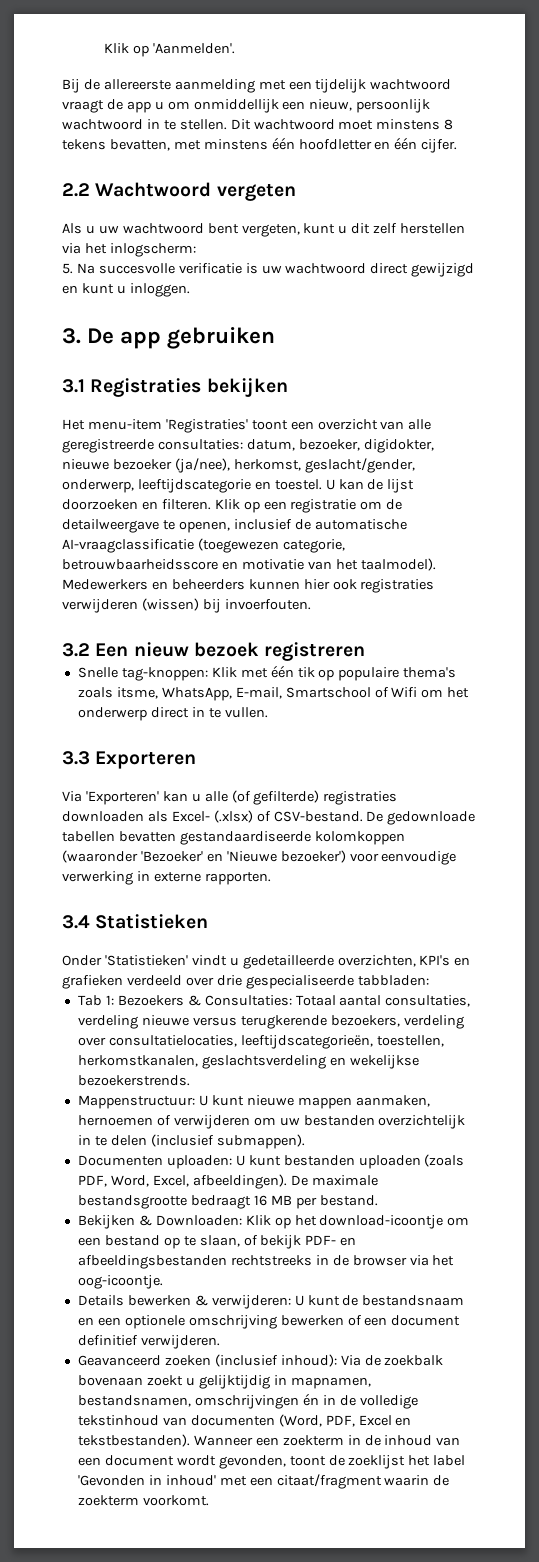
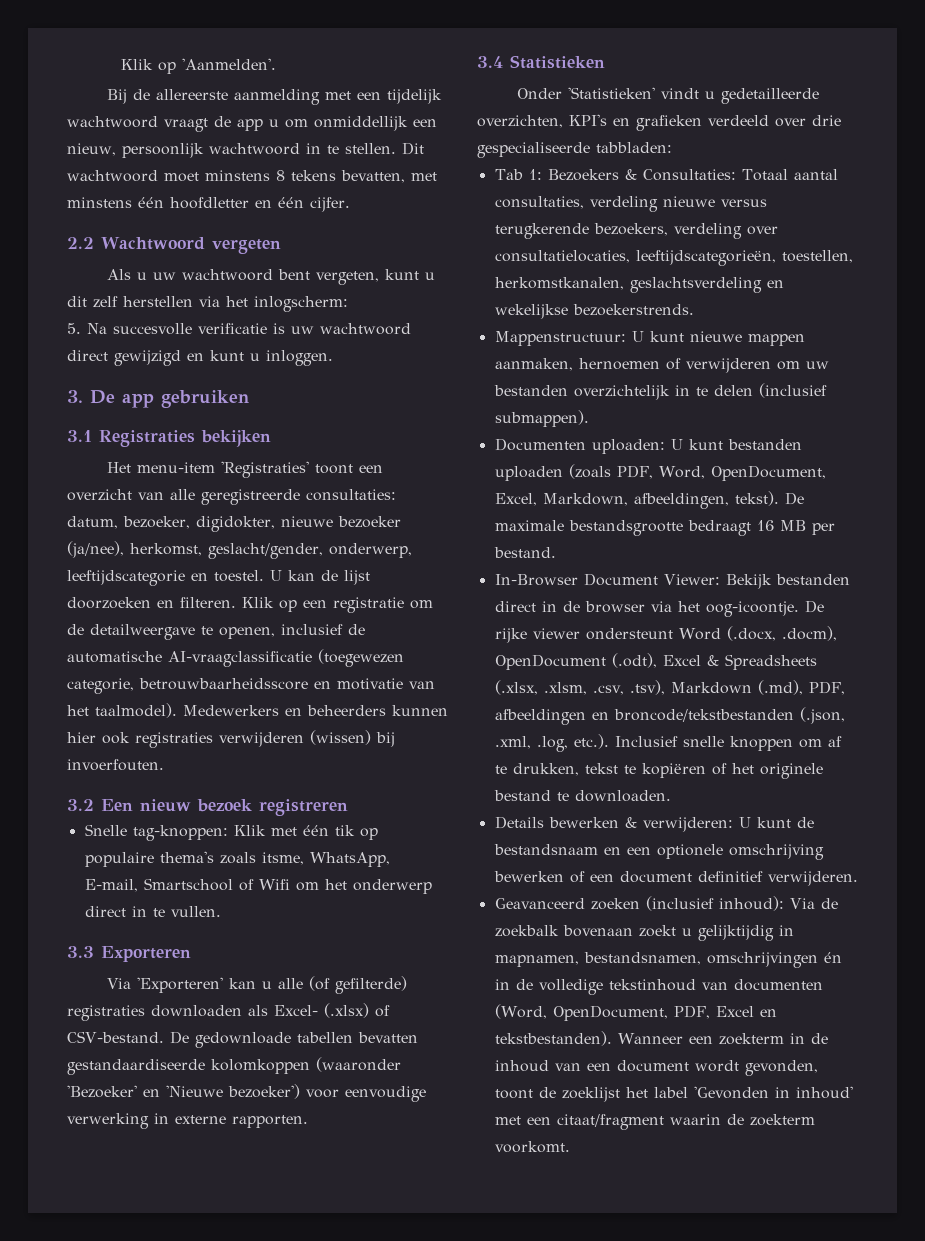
- Documenten uploaden: U kunt bestanden uploaden (zoals PDF, Word, Excel, afbeeldingen).
+ Documenten uploaden: U kunt bestanden uploaden (zoals PDF, Word, OpenDocument, Excel, Markdown, afbeeldingen, tekst).
- Bekijken & Downloaden: Klik op het download-icoontje om een bestand op te slaan, of bekijk PDF- en afbeeldingsbestanden rechtstreeks in de browser via het oog-icoontje.
+ In-Browser Document Viewer: Bekijk bestanden direct in de browser via het oog-icoontje. De rijke viewer ondersteunt Word (.docx, .docm), OpenDocument (.odt), Excel & Spreadsheets (.xlsx, .xlsm, .csv, .tsv), Markdown (.md), PDF, afbeeldingen en broncode/tekstbestanden (.json, .xml, .log, etc.). Inclusief snelle knoppen om af te drukken, tekst te kopiëren of het originele bestand te downloaden.
- Geavanceerd zoeken (inclusief inhoud): Via de zoekbalk bovenaan zoekt u gelijktijdig in mapnamen, bestandsnamen, omschrijvingen én in de volledige tekstinhoud van documenten (Word, PDF, Excel en tekstbestanden).
+ Geavanceerd zoeken (inclusief inhoud): Via de zoekbalk bovenaan zoekt u gelijktijdig in mapnamen, bestandsnamen, omschrijvingen én in de volledige tekstinhoud van documenten (Word, OpenDocument, PDF, Excel en tekstbestanden).

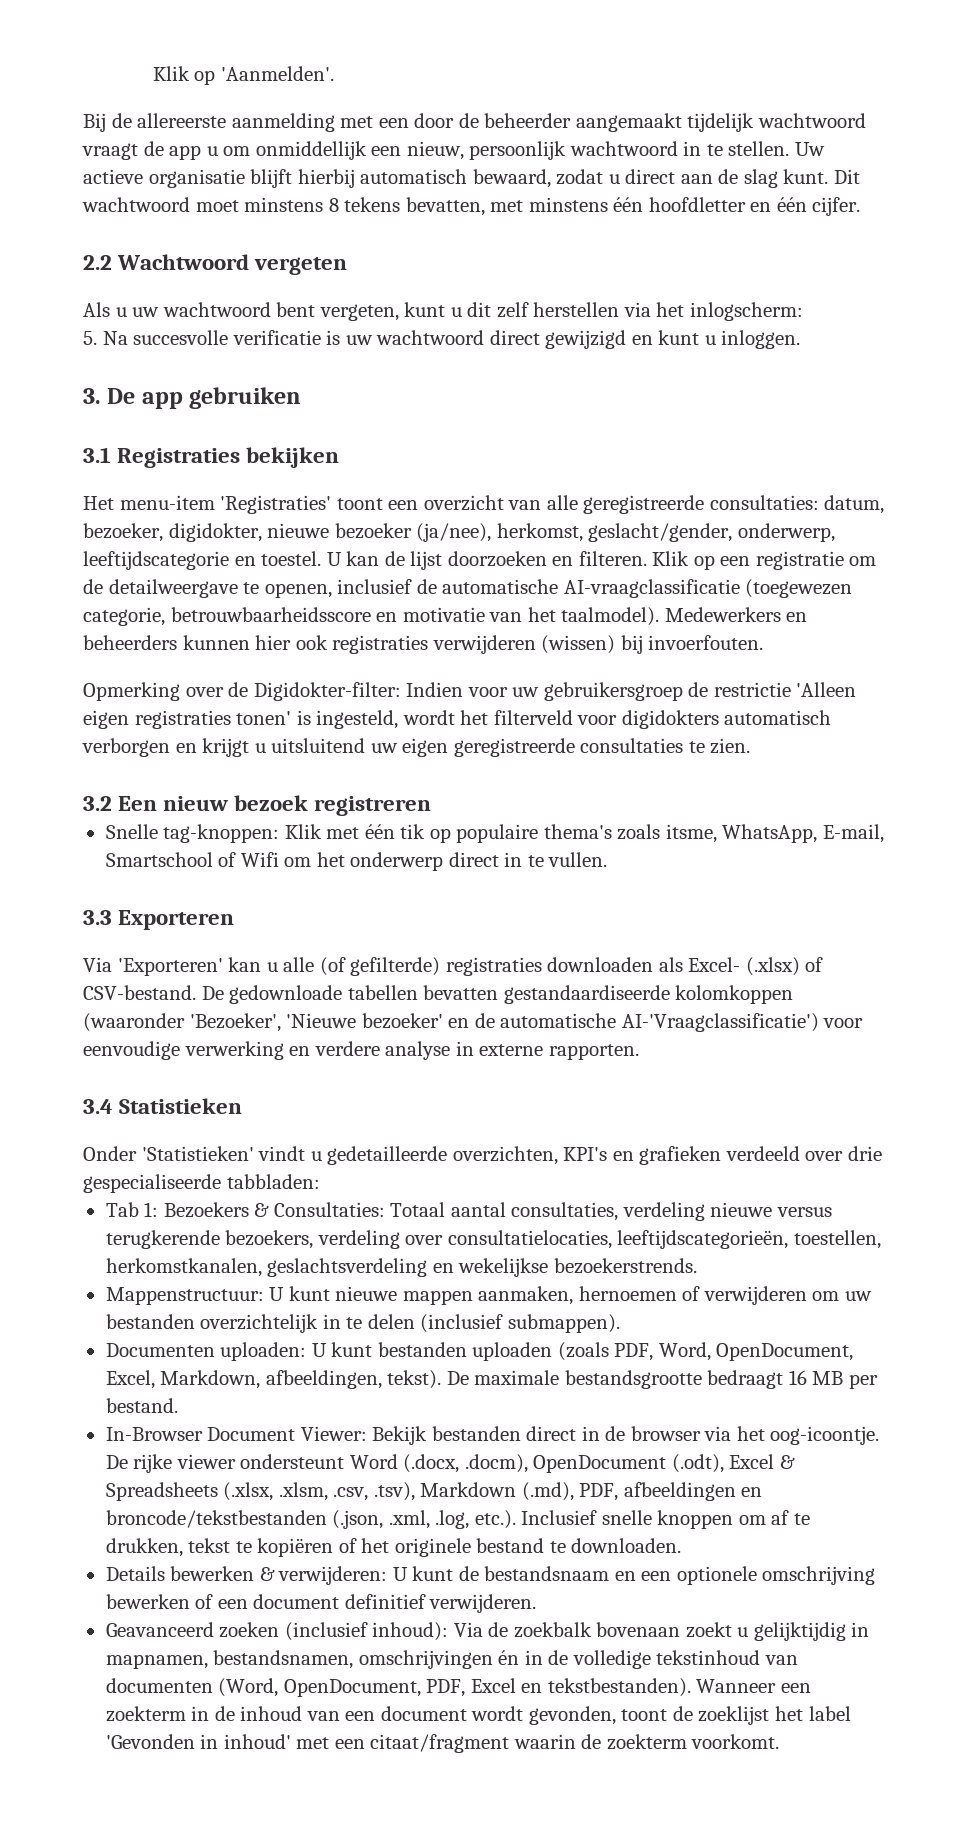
- Bij de allereerste aanmelding met een tijdelijk wachtwoord vraagt de app u om onmiddellijk een nieuw, persoonlijk wachtwoord in te stellen.
+ Bij de allereerste aanmelding met een door de beheerder aangemaakt tijdelijk wachtwoord vraagt de app u om onmiddellijk een nieuw, persoonlijk wachtwoord in te stellen.
+ Uw actieve organisatie blijft hierbij automatisch bewaard, zodat u direct aan de slag kunt.
+ Opmerking over de Digidokter-filter: Indien voor uw gebruikersgroep de restrictie 'Alleen eigen registraties tonen' is ingesteld, wordt het filterveld voor digidokters automatisch verborgen en krijgt u uitsluitend uw eigen geregistreerde consultaties te zien.
- De gedownloade tabellen bevatten gestandaardiseerde kolomkoppen (waaronder 'Bezoeker' en 'Nieuwe bezoeker') voor eenvoudige verwerking in externe rapporten.
+ De gedownloade tabellen bevatten gestandaardiseerde kolomkoppen (waaronder 'Bezoeker', 'Nieuwe bezoeker' en de automatische AI-'Vraagclassificatie') voor eenvoudige verwerking en verdere analyse in externe rapporten.

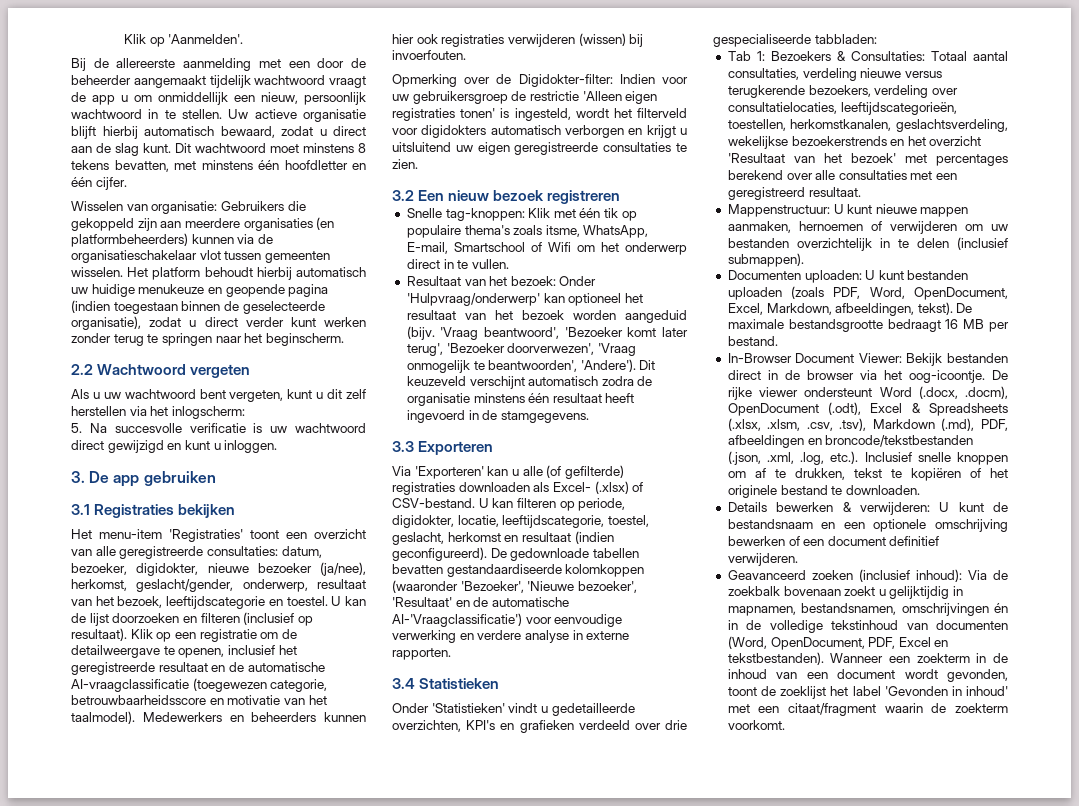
+ Wisselen van organisatie: Gebruikers die gekoppeld zijn aan meerdere organisaties (en platformbeheerders) kunnen via de organisatieschakelaar vlot tussen gemeenten wisselen. Het platform behoudt hierbij automatisch uw huidige menukeuze en geopende pagina (indien toegestaan binnen de geselecteerde organisatie), zodat u direct verder kunt werken zonder terug te springen naar het beginscherm.
- Het menu-item 'Registraties' toont een overzicht van alle geregistreerde consultaties: datum, bezoeker, digidokter, nieuwe bezoeker (ja/nee), herkomst, geslacht/gender, onderwerp, leeftijdscategorie en toestel.
+ Het menu-item 'Registraties' toont een overzicht van alle geregistreerde consultaties: datum, bezoeker, digidokter, nieuwe bezoeker (ja/nee), herkomst, geslacht/gender, onderwerp, resultaat van het bezoek, leeftijdscategorie en toestel.
- U kan de lijst doorzoeken en filteren.
+ U kan de lijst doorzoeken en filteren (inclusief op resultaat).
- Klik op een registratie om de detailweergave te openen, inclusief de automatische AI-vraagclassificatie (toegewezen categorie, betrouwbaarheidsscore en motivatie van het taalmodel).
+ Klik op een registratie om de detailweergave te openen, inclusief het geregistreerde resultaat en de automatische AI-vraagclassificatie (toegewezen categorie, betrouwbaarheidsscore en motivatie van het taalmodel).
+ Resultaat van het bezoek: Onder 'Hulpvraag/onderwerp' kan optioneel het resultaat van het bezoek worden aangeduid (bijv. 'Vraag beantwoord', 'Bezoeker komt later terug', 'Bezoeker doorverwezen', 'Vraag onmogelijk te beantwoorden', 'Andere'). Dit keuzeveld verschijnt automatisch zodra de organisatie minstens één resultaat heeft ingevoerd in de stamgegevens.
+ U kan filteren op periode, digidokter, locatie, leeftijdscategorie, toestel, geslacht, herkomst en resultaat (indien geconfigureerd).
- De gedownloade tabellen bevatten gestandaardiseerde kolomkoppen (waaronder 'Bezoeker', 'Nieuwe bezoeker' en de automatische AI-'Vraagclassificatie') voor eenvoudige verwerking en verdere analyse in externe rapporten.
+ De gedownloade tabellen bevatten gestandaardiseerde kolomkoppen (waaronder 'Bezoeker', 'Nieuwe bezoeker', 'Resultaat' en de automatische AI-'Vraagclassificatie') voor eenvoudige verwerking en verdere analyse in externe rapporten.
- Tab 1: Bezoekers & Consultaties: Totaal aantal consultaties, verdeling nieuwe versus terugkerende bezoekers, verdeling over consultatielocaties, leeftijdscategorieën, toestellen, herkomstkanalen, geslachtsverdeling en wekelijkse bezoekerstrends.
+ Tab 1: Bezoekers & Consultaties: Totaal aantal consultaties, verdeling nieuwe versus terugkerende bezoekers, verdeling over consultatielocaties, leeftijdscategorieën, toestellen, herkomstkanalen, geslachtsverdeling, wekelijkse bezoekerstrends en het overzicht 'Resultaat van het bezoek' met percentages berekend over alle consultaties met een geregistreerd resultaat.

